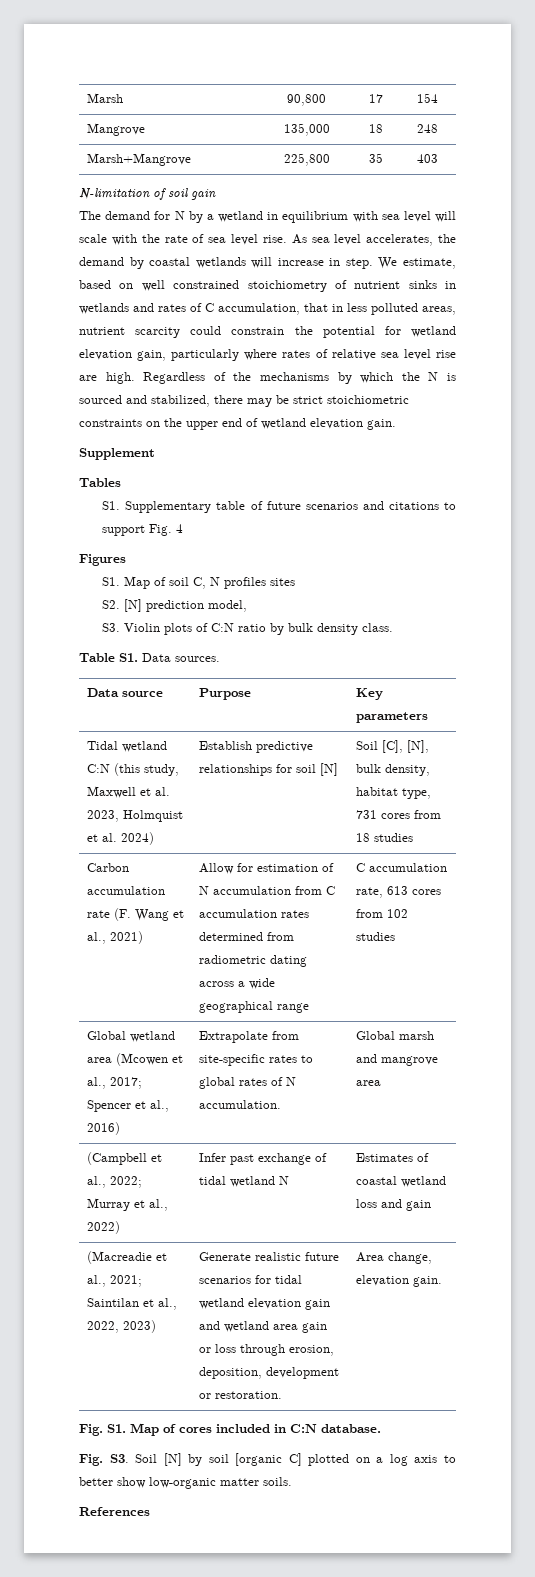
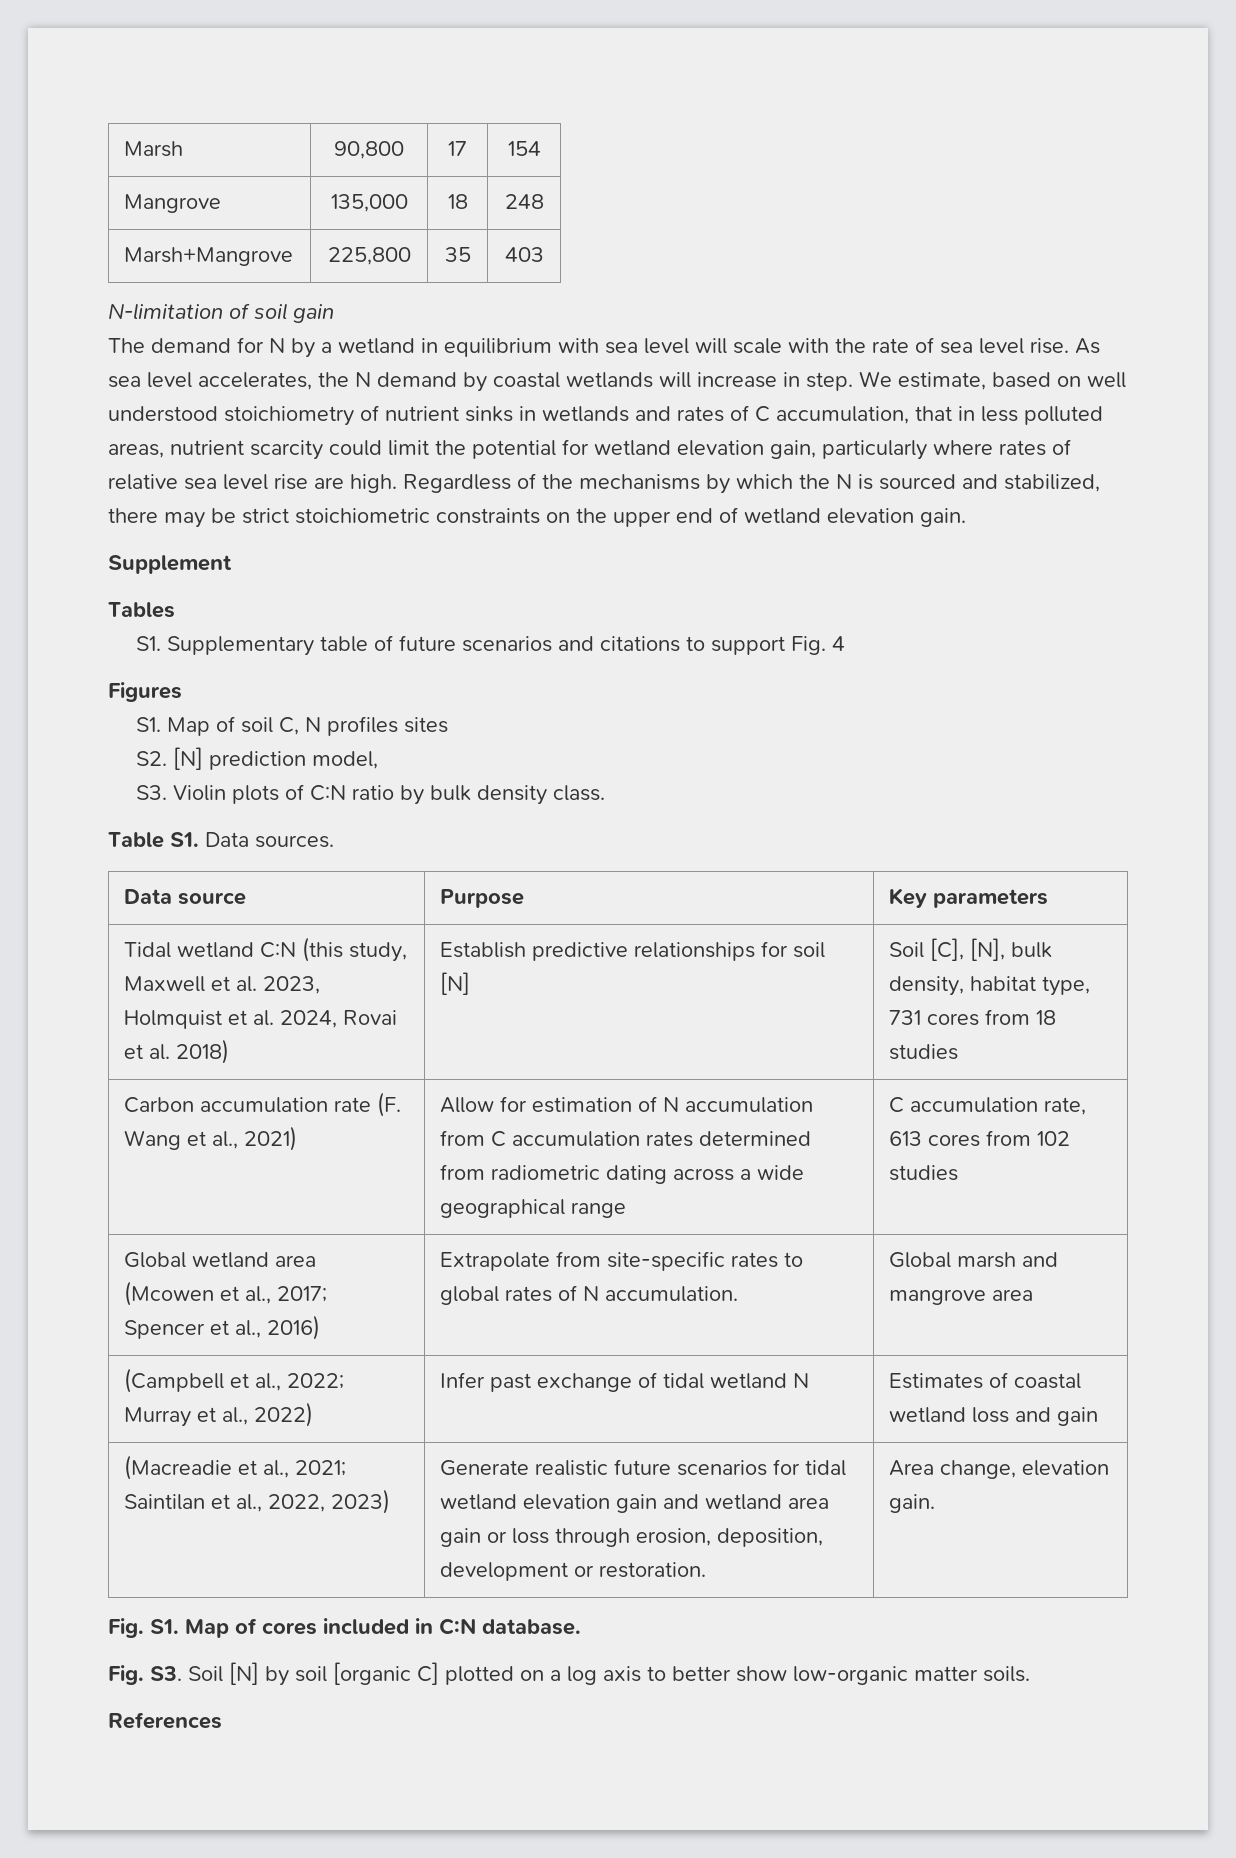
- As sea level accelerates, the demand by coastal wetlands will increase in step.
+ As sea level accelerates, the N demand by coastal wetlands will increase in step.
- We estimate, based on well constrained stoichiometry of nutrient sinks in wetlands and rates of C accumulation, that in less polluted areas, nutrient scarcity could constrain the potential for wetland elevation gain, particularly where rates of relative sea level rise are high.
+ We estimate, based on well understood stoichiometry of nutrient sinks in wetlands and rates of C accumulation, that in less polluted areas, nutrient scarcity could limit the potential for wetland elevation gain, particularly where rates of relative sea level rise are high.
- Tidal wetland C:N (this study, Maxwell et al. 2023, Holmquist et al. 2024) | Establish predictive relationships for soil [N] | Soil [C], [N], bulk density, habitat type, 731 cores from 18 studies
+ Tidal wetland C:N (this study, Maxwell et al. 2023, Holmquist et al. 2024, Rovai et al. 2018) | Establish predictive relationships for soil [N] | Soil [C], [N], bulk density, habitat type, 731 cores from 18 studies

